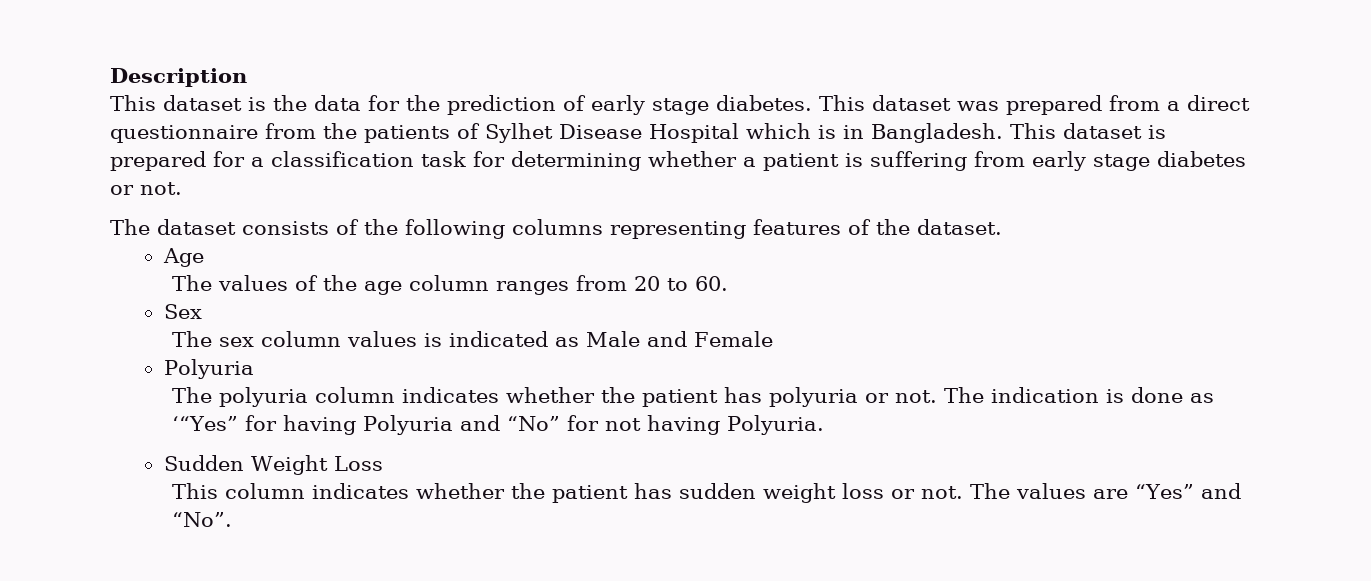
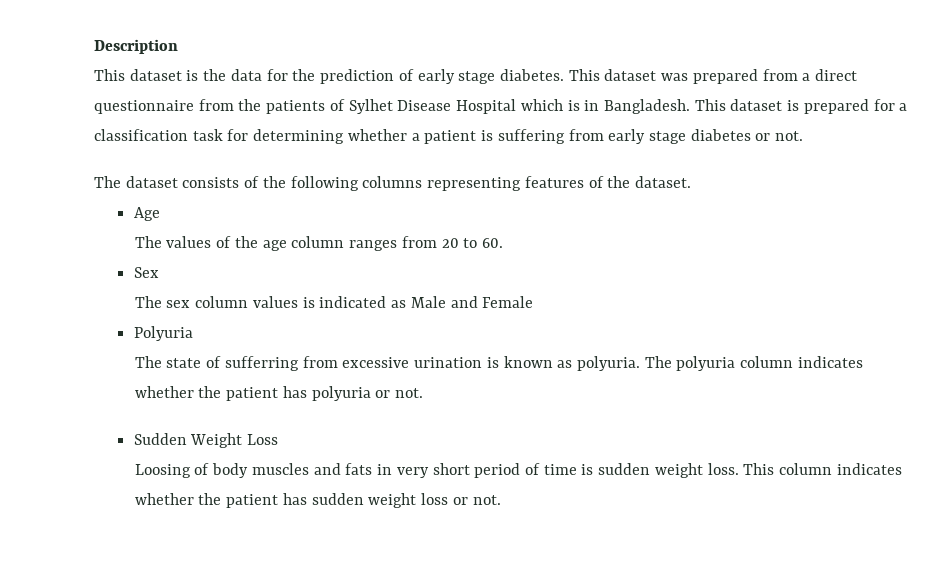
- The polyuria column indicates whether the patient has polyuria or not. The indication is done as ‘“Yes” for having Polyuria and “No” for not having Polyuria.
+ The state of sufferring from excessive urination is known as polyuria. The polyuria column indicates whether the patient has polyuria or not.
  Sudden Weight Loss
- This column indicates whether the patient has sudden weight loss or not. The values are “Yes” and “No”.
+ Loosing of body muscles and fats in very short period of time is sudden weight loss. This column indicates whether the patient has sudden weight loss or not.

